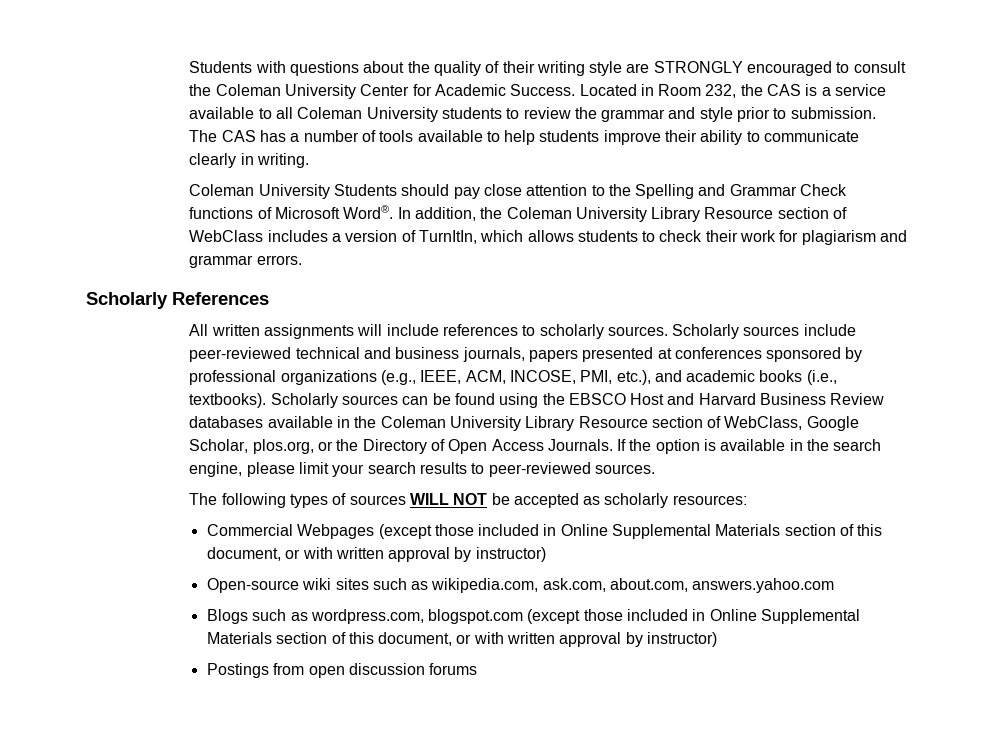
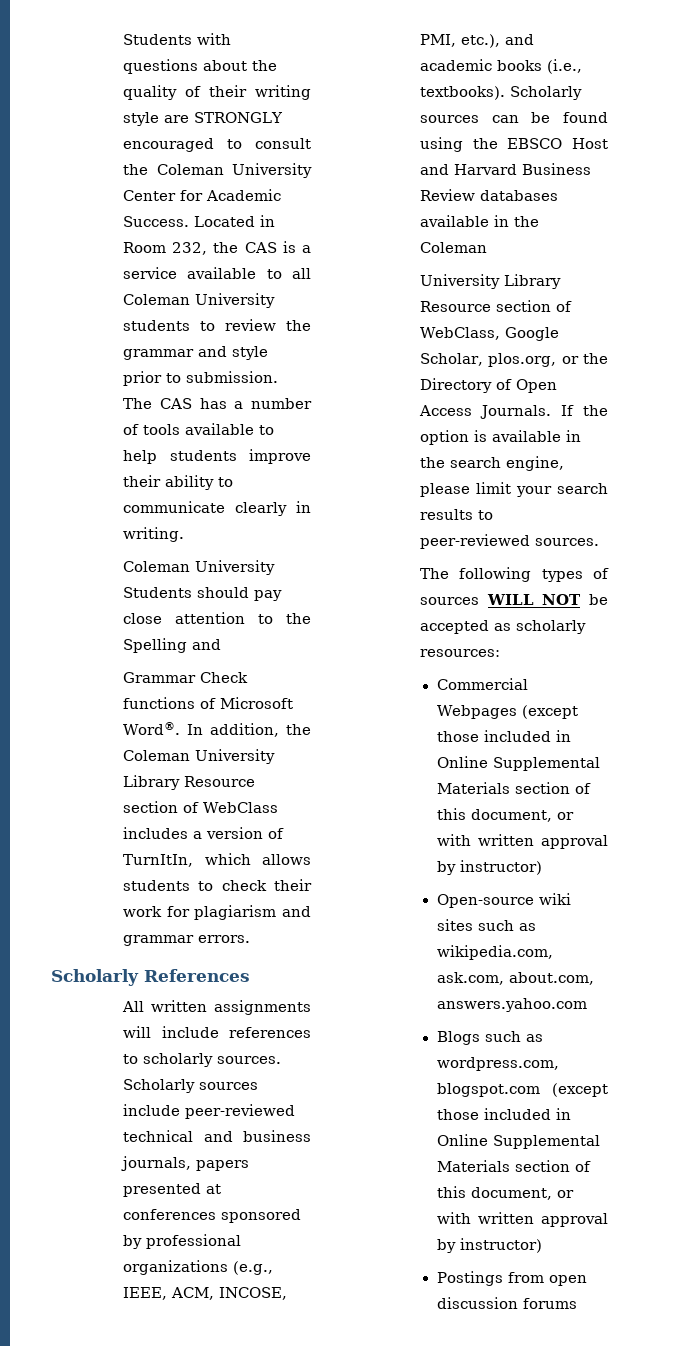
- Coleman University Students should pay close attention to the Spelling and Grammar Check functions of Microsoft Word®.
+ Coleman University Students should pay close attention to the Spelling and
+ Grammar Check functions of Microsoft Word®.
- Scholarly sources can be found using the EBSCO Host and Harvard Business Review databases available in the Coleman University Library Resource section of WebClass, Google Scholar, plos.org, or the Directory of Open Access Journals.
+ Scholarly sources can be found using the EBSCO Host and Harvard Business Review databases available in the Coleman
+ University Library Resource section of WebClass, Google Scholar, plos.org, or the Directory of Open Access Journals.

